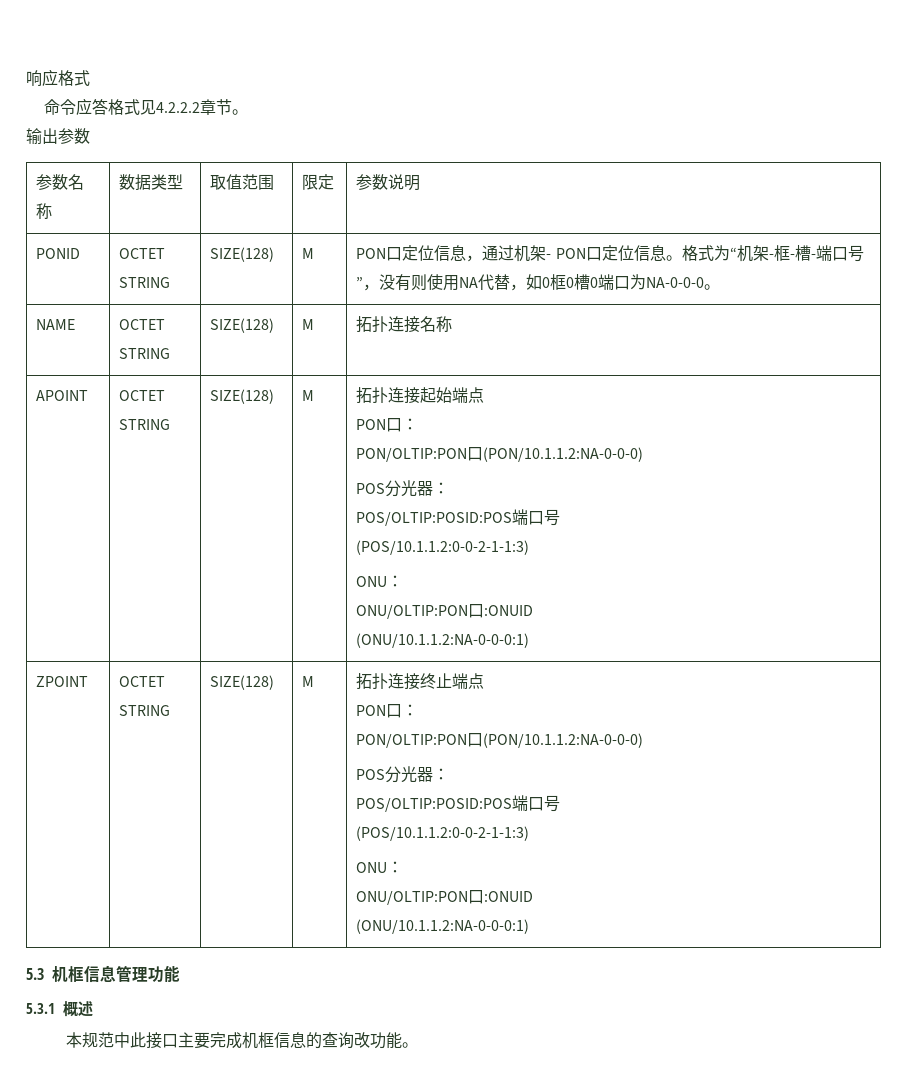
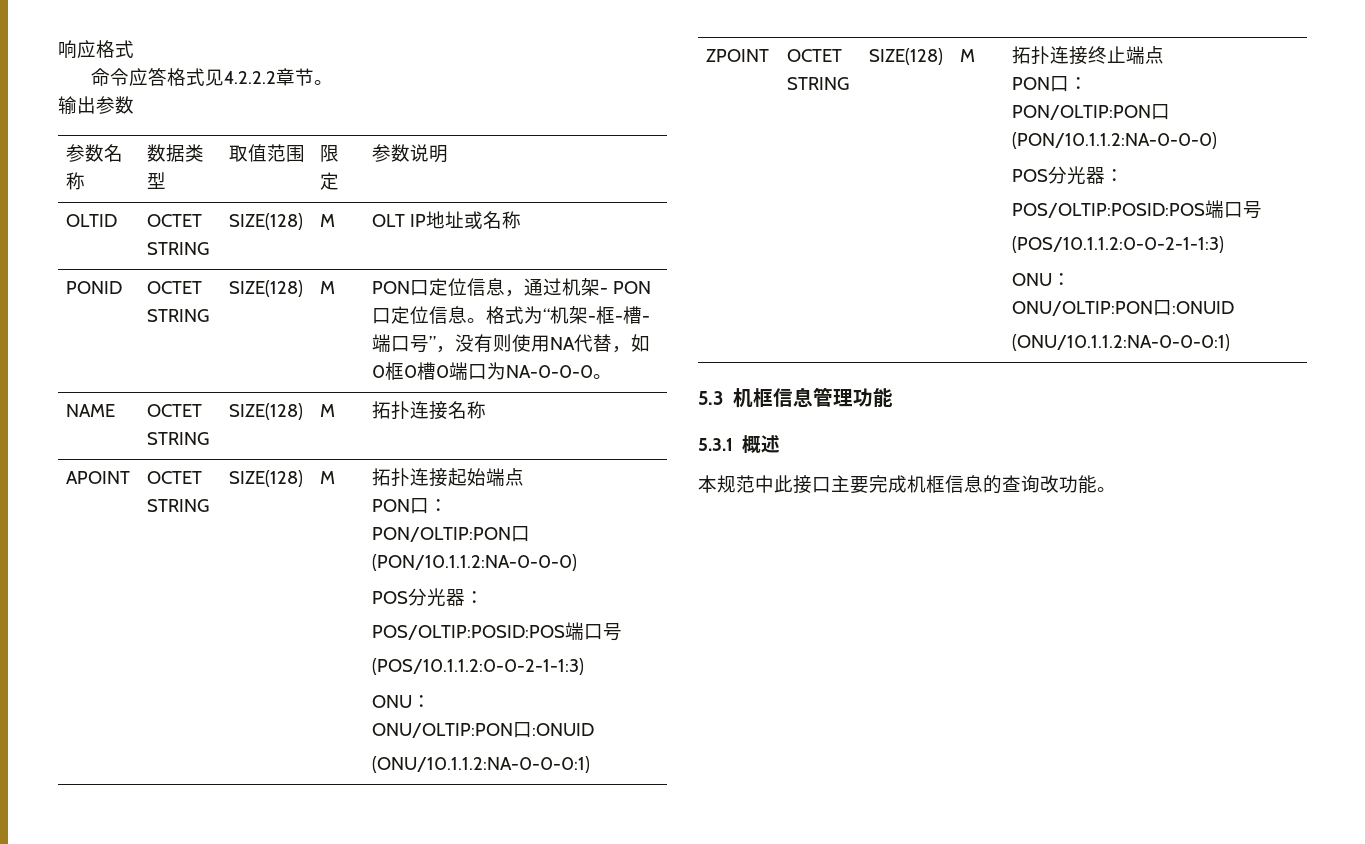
+ OLTID | OCTET STRING | SIZE(128) | M | OLT IP地址或名称

